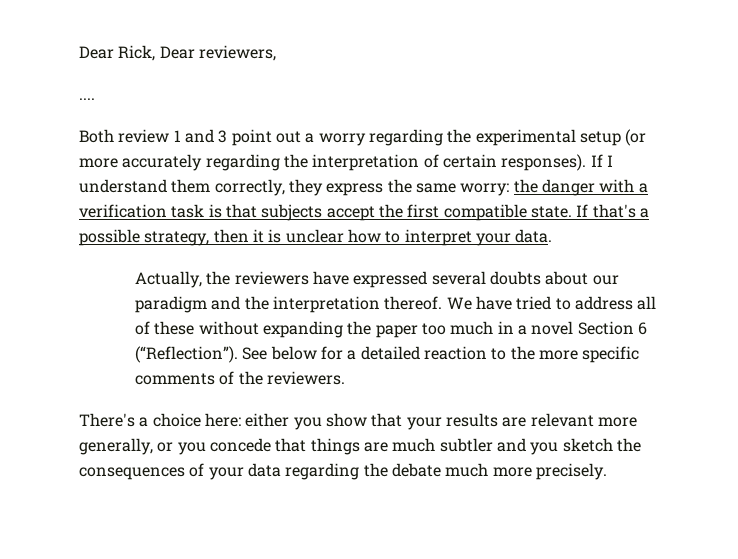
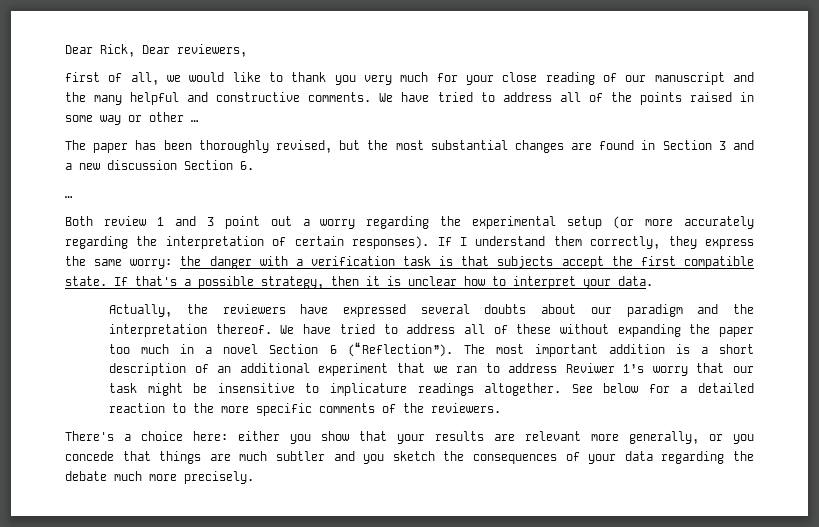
- ....
+ first of all, we would like to thank you very much for your close reading of our manuscript and the many helpful and constructive comments. We have tried to address all of the points raised in some way or other …
+ The paper has been thoroughly revised, but the most substantial changes are found in Section 3 and a new discussion Section 6.
+ …
+ The most important addition is a short description of an additional experiment that we ran to address Reviwer 1’s worry that our task might be insensitive to implicature readings altogether.

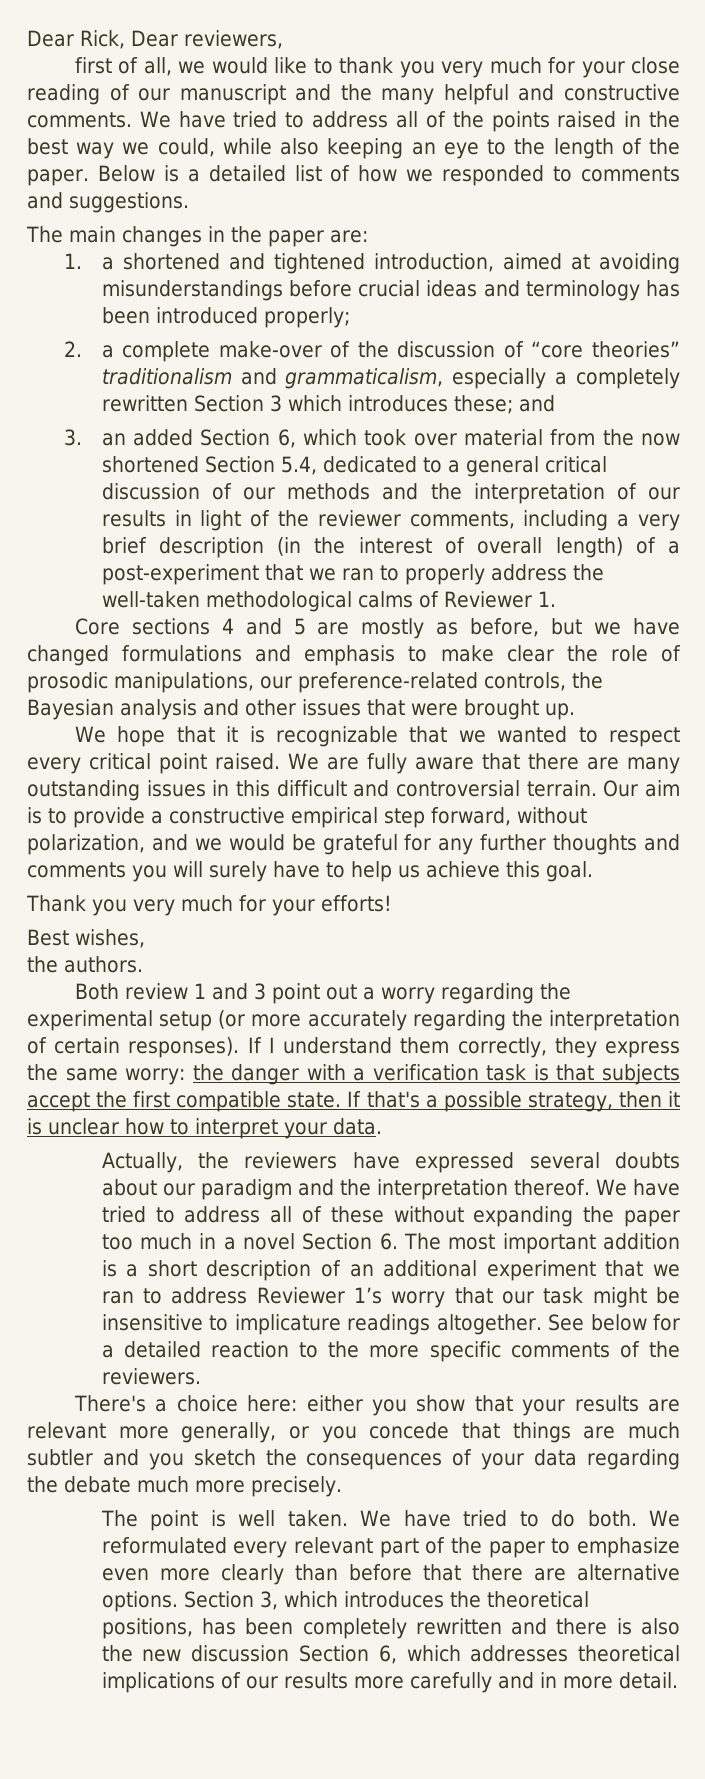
- We have tried to address all of the points raised in some way or other …
- The paper has been thoroughly revised, but the most substantial changes are found in Section 3 and a new discussion Section 6.
- …
+ We have tried to address all of the points raised in the best way we could, while also keeping an eye to the length of the paper. Below is a detailed list of how we responded to comments and suggestions.
+ The main changes in the paper are:
+ 1. a shortened and tightened introduction, aimed at avoiding misunderstandings before crucial ideas and terminology has been introduced properly;
+ 2. a complete make-over of the discussion of “core theories” traditionalism and grammaticalism, especially a completely rewritten Section 3 which introduces these; and
+ 3. an added Section 6, which took over material from the now shortened Section 5.4, dedicated to a general critical discussion of our methods and the interpretation of our results in light of the reviewer comments, including a very brief description (in the interest of overall length) of a post-experiment that we ran to properly address the well-taken methodological calms of Reviewer 1.
+ Core sections 4 and 5 are mostly as before, but we have changed formulations and emphasis to make clear the role of prosodic manipulations, our preference-related controls, the Bayesian analysis and other issues that were brought up.
+ We hope that it is recognizable that we wanted to respect every critical point raised. We are fully aware that there are many outstanding issues in this difficult and controversial terrain. Our aim is to provide a constructive empirical step forward, without polarization, and we would be grateful for any further thoughts and comments you will surely have to help us achieve this goal.
+ Thank you very much for your efforts!
+ Best wishes,
+ the authors.
- We have tried to address all of these without expanding the paper too much in a novel Section 6 (“Reflection”). The most important addition is a short description of an additional experiment that we ran to address Reviwer 1’s worry that our task might be insensitive to implicature readings altogether.
+ We have tried to address all of these without expanding the paper too much in a novel Section 6. The most important addition is a short description of an additional experiment that we ran to address Reviewer 1’s worry that our task might be insensitive to implicature readings altogether.
+ The point is well taken. We have tried to do both. We reformulated every relevant part of the paper to emphasize even more clearly than before that there are alternative options. Section 3, which introduces the theoretical positions, has been completely rewritten and there is also the new discussion Section 6, which addresses theoretical implications of our results more carefully and in more detail.

